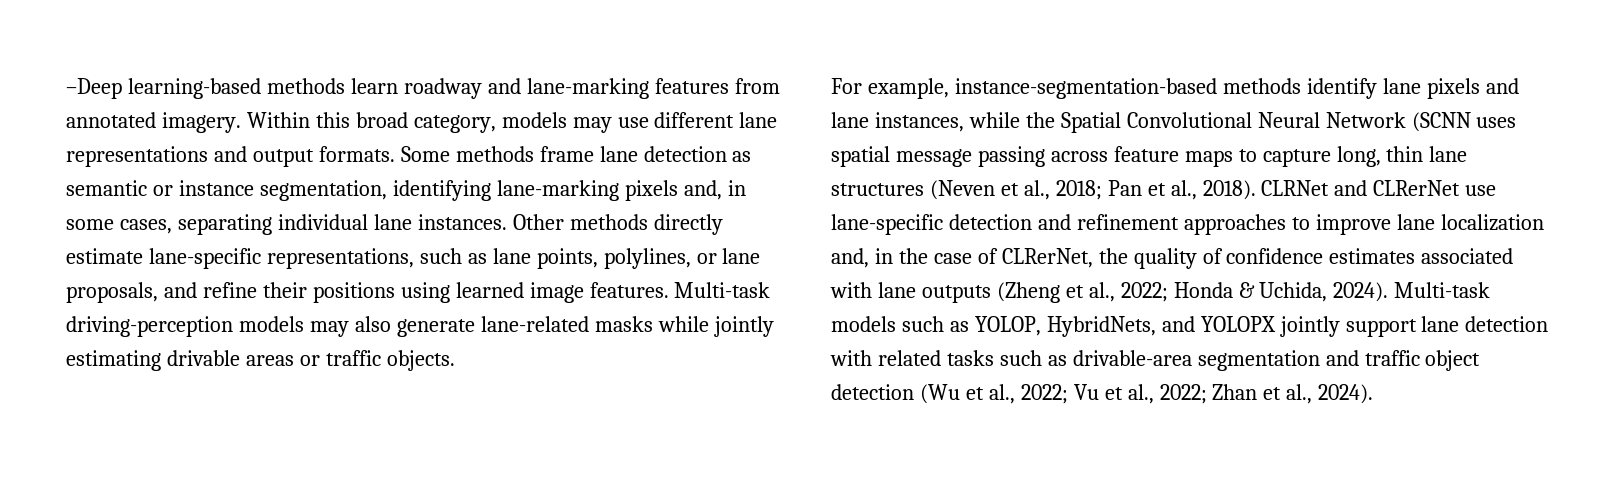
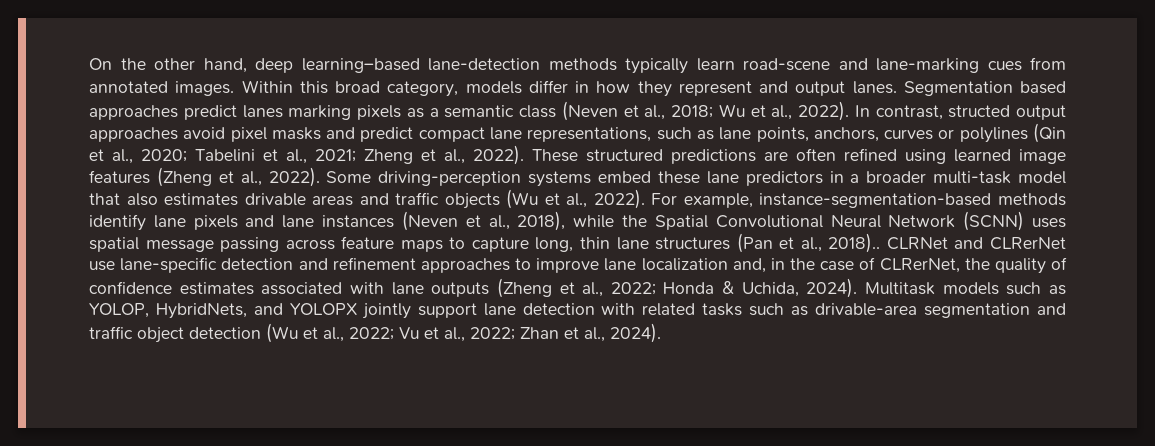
- –Deep learning-based methods learn roadway and lane-marking features from annotated imagery.
+ On the other hand, deep learning–based lane-detection methods typically learn road-scene and lane-marking cues from annotated images.
- Within this broad category, models may use different lane representations and output formats. Some methods frame lane detection as semantic or instance segmentation, identifying lane-marking pixels and, in some cases, separating individual lane instances. Other methods directly estimate lane-specific representations, such as lane points, polylines, or lane proposals, and refine their positions using learned image features. Multi-task driving-perception models may also generate lane-related masks while jointly estimating drivable areas or traffic objects.
- For example, instance-segmentation-based methods identify lane pixels and lane instances, while the Spatial Convolutional Neural Network (SCNN uses spatial message passing across feature maps to capture long, thin lane structures (Neven et al., 2018; Pan et al., 2018).
+ Within this broad category, models differ in how they represent and output lanes. Segmentation based approaches predict lanes marking pixels as a semantic class (Neven et al., 2018; Wu et al., 2022). In contrast, structed output approaches avoid pixel masks and predict compact lane representations, such as lane points, anchors, curves or polylines (Qin et al., 2020; Tabelini et al., 2021; Zheng et al., 2022). These structured predictions are often refined using learned image features (Zheng et al., 2022). Some driving-perception systems embed these lane predictors in a broader multi-task model that also estimates drivable areas and traffic objects (Wu et al., 2022). For example, instance-segmentation-based methods identify lane pixels and lane instances (Neven et al., 2018), while the Spatial Convolutional Neural Network (SCNN) uses spatial message passing across feature maps to capture long, thin lane structures (Pan et al., 2018)..
- Multi-task models such as YOLOP, HybridNets, and YOLOPX jointly support lane detection with related tasks such as drivable-area segmentation and traffic object detection (Wu et al., 2022; Vu et al., 2022; Zhan et al., 2024).
+ Multitask models such as YOLOP, HybridNets, and YOLOPX jointly support lane detection with related tasks such as drivable-area segmentation and traffic object detection (Wu et al., 2022; Vu et al., 2022; Zhan et al., 2024).

